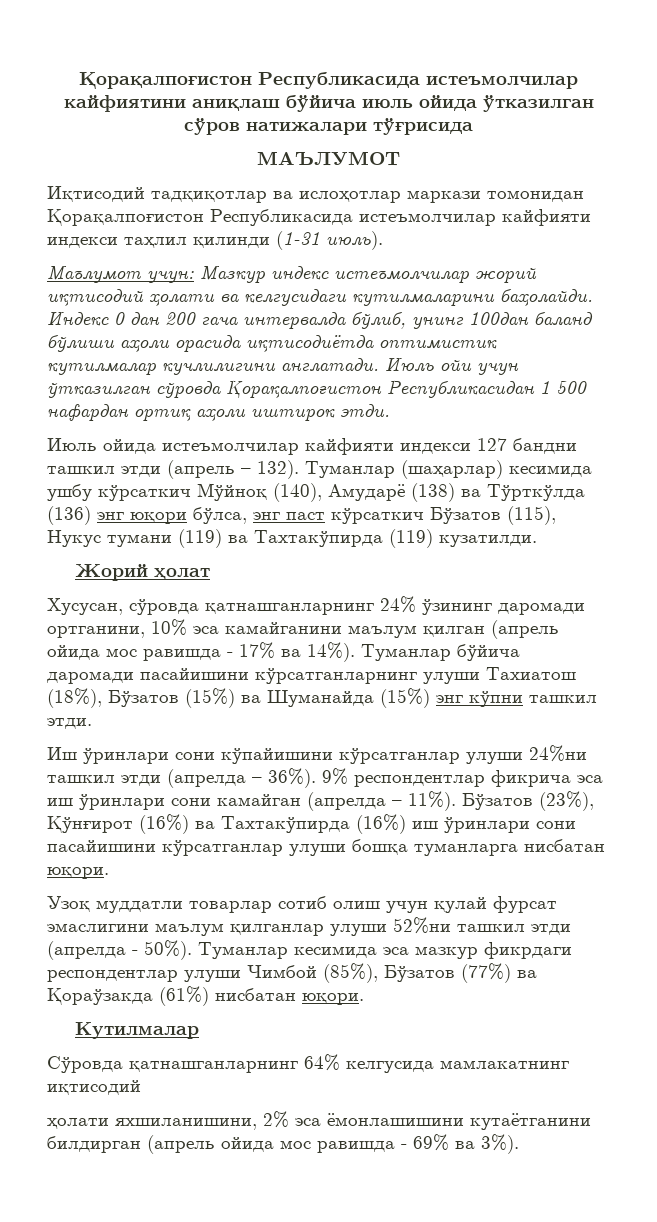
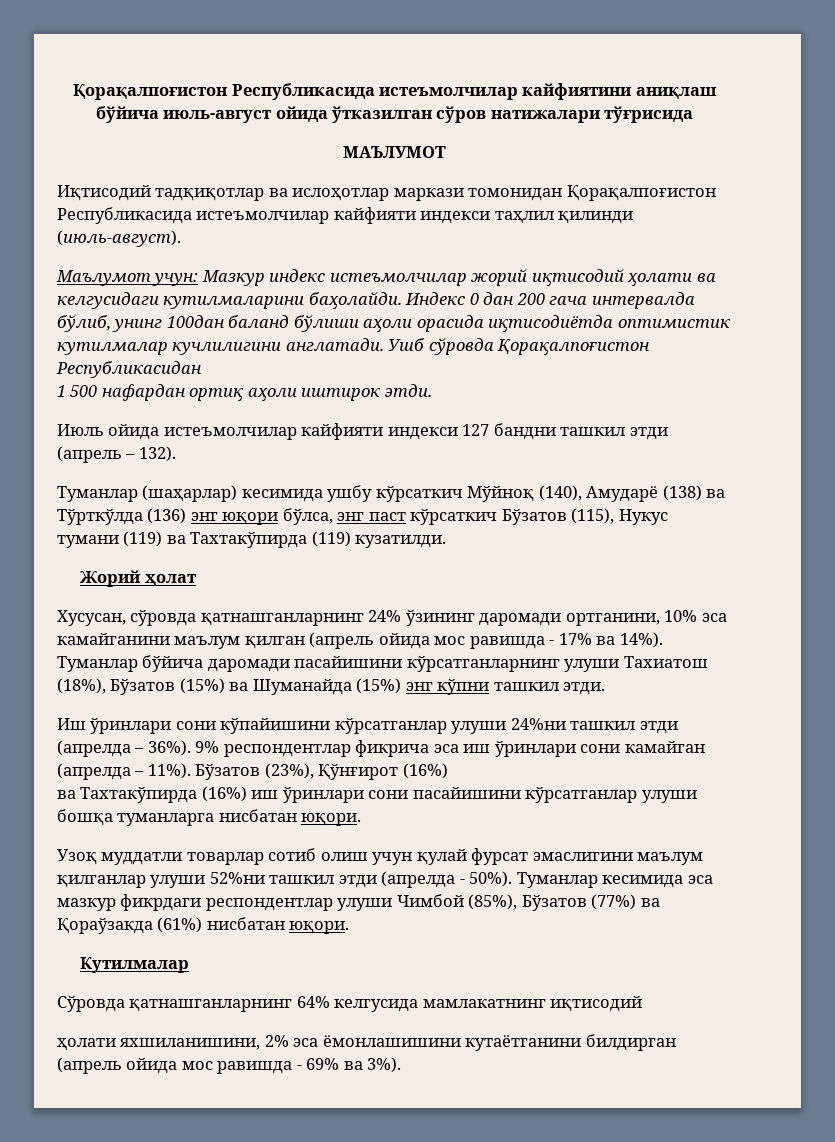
- Қорақалпоғистон Республикасида истеъмолчилар кайфиятини аниқлаш бўйича июль ойида ўтказилган сўров натижалари тўғрисида
+ Қорақалпоғистон Республикасида истеъмолчилар кайфиятини аниқлаш бўйича июль-август ойида ўтказилган сўров натижалари тўғрисида
- Иқтисодий тадқиқотлар ва ислоҳотлар маркази томонидан Қорақалпоғистон Республикасида истеъмолчилар кайфияти индекси таҳлил қилинди (1-31 июль).
+ Иқтисодий тадқиқотлар ва ислоҳотлар маркази томонидан Қорақалпоғистон Республикасида истеъмолчилар кайфияти индекси таҳлил қилинди (июль-август).
- Июль ойи учун ўтказилган сўровда Қорақалпоғистон Республикасидан 1 500 нафардан ортиқ аҳоли иштирок этди.
+ Ушб сўровда Қорақалпоғистон Республикасидан
+ 1 500 нафардан ортиқ аҳоли иштирок этди.
- Июль ойида истеъмолчилар кайфияти индекси 127 бандни ташкил этди (апрель – 132). Туманлар (шаҳарлар) кесимида ушбу кўрсаткич Мўйноқ (140), Амударё (138) ва Тўрткўлда (136) энг юқори бўлса, энг паст кўрсаткич Бўзатов (115), Нукус тумани (119) ва Тахтакўпирда (119) кузатилди.
+ Июль ойида истеъмолчилар кайфияти индекси 127 бандни ташкил этди (апрель – 132).
+ Туманлар (шаҳарлар) кесимида ушбу кўрсаткич Мўйноқ (140), Амударё (138) ва Тўрткўлда (136) энг юқори бўлса, энг паст кўрсаткич Бўзатов (115), Нукус тумани (119) ва Тахтакўпирда (119) кузатилди.
- Бўзатов (23%), Қўнғирот (16%) ва Тахтакўпирда (16%) иш ўринлари сони пасайишини кўрсатганлар улуши бошқа туманларга нисбатан юқори.
+ Бўзатов (23%), Қўнғирот (16%)
+ ва Тахтакўпирда (16%) иш ўринлари сони пасайишини кўрсатганлар улуши бошқа туманларга нисбатан юқори.

